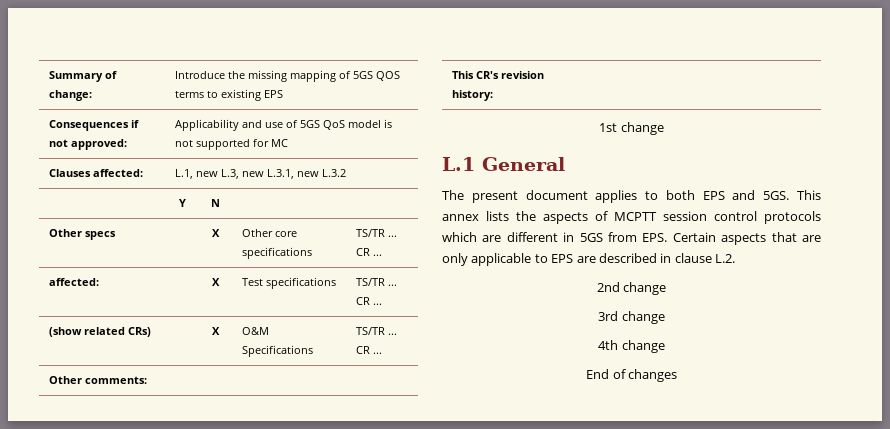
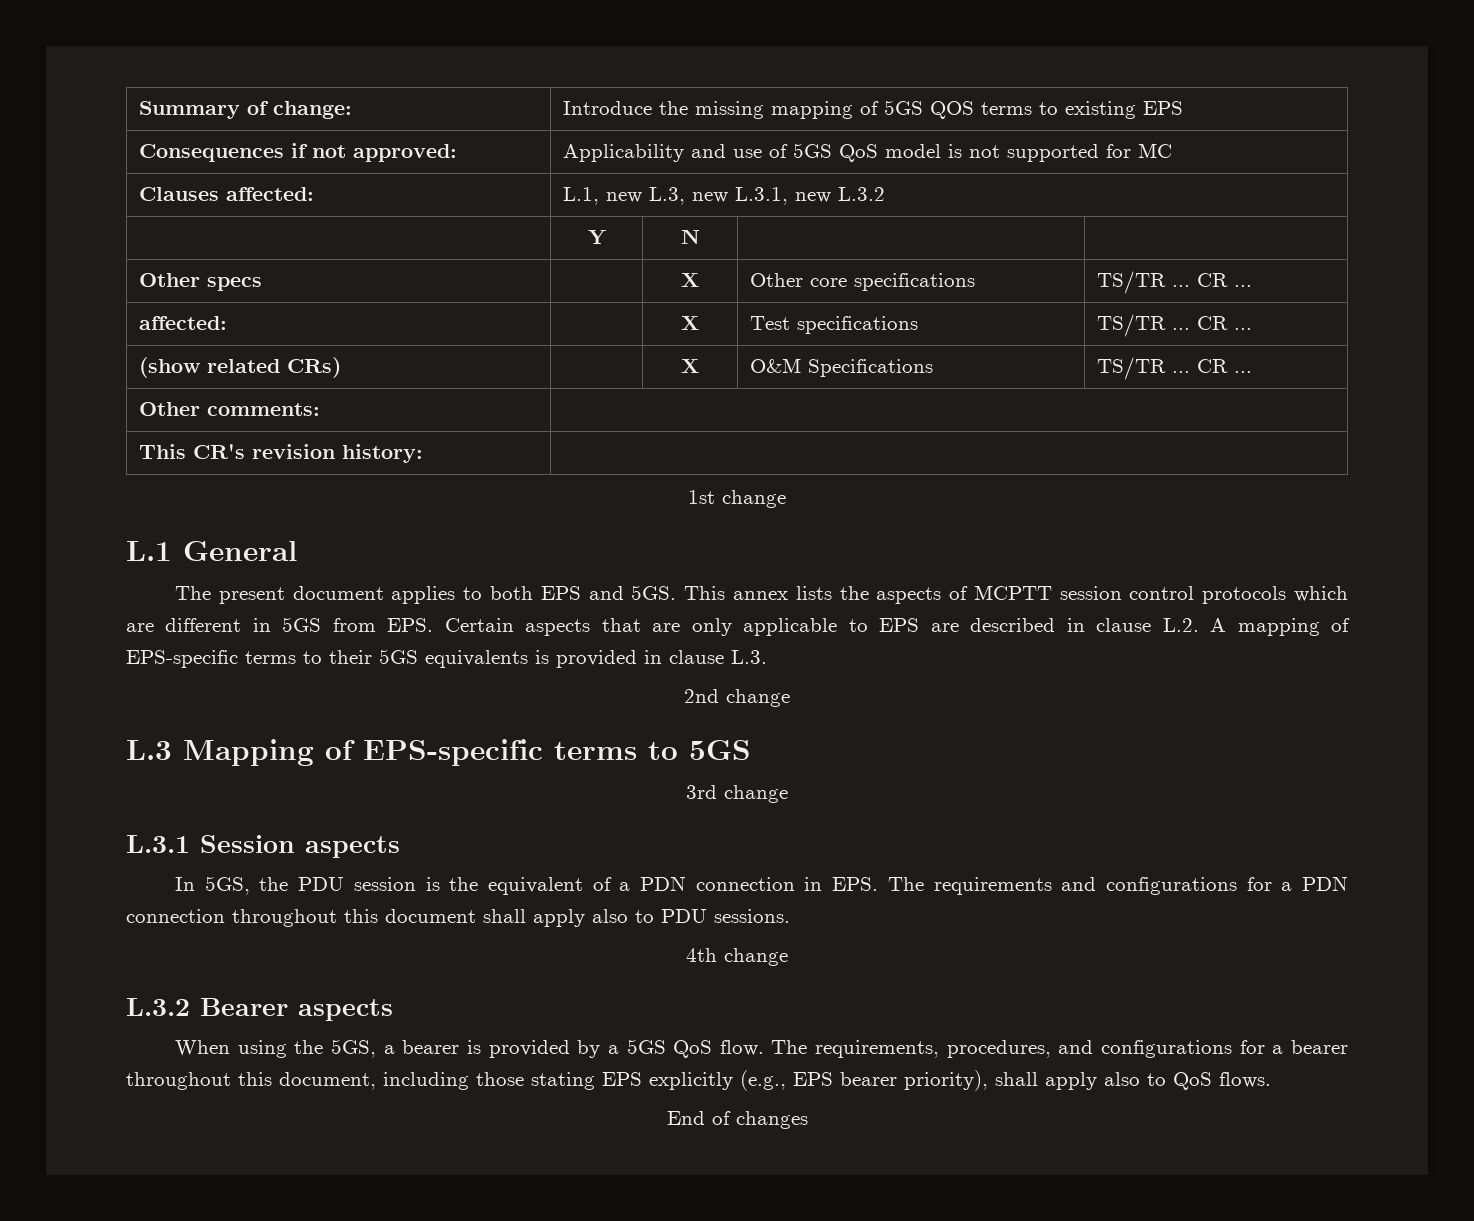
- This annex lists the aspects of MCPTT session control protocols which are different in 5GS from EPS. Certain aspects that are only applicable to EPS are described in clause L.2.
+ This annex lists the aspects of MCPTT session control protocols which are different in 5GS from EPS. Certain aspects that are only applicable to EPS are described in clause L.2. A mapping of EPS-specific terms to their 5GS equivalents is provided in clause L.3.
  2nd change
+ L.3 Mapping of EPS-specific terms to 5GS
  3rd change
+ L.3.1 Session aspects
+ In 5GS, the PDU session is the equivalent of a PDN connection in EPS. The requirements and configurations for a PDN connection throughout this document shall apply also to PDU sessions.
  4th change
+ L.3.2 Bearer aspects
+ When using the 5GS, a bearer is provided by a 5GS QoS flow. The requirements, procedures, and configurations for a bearer throughout this document, including those stating EPS explicitly (e.g., EPS bearer priority), shall apply also to QoS flows.

